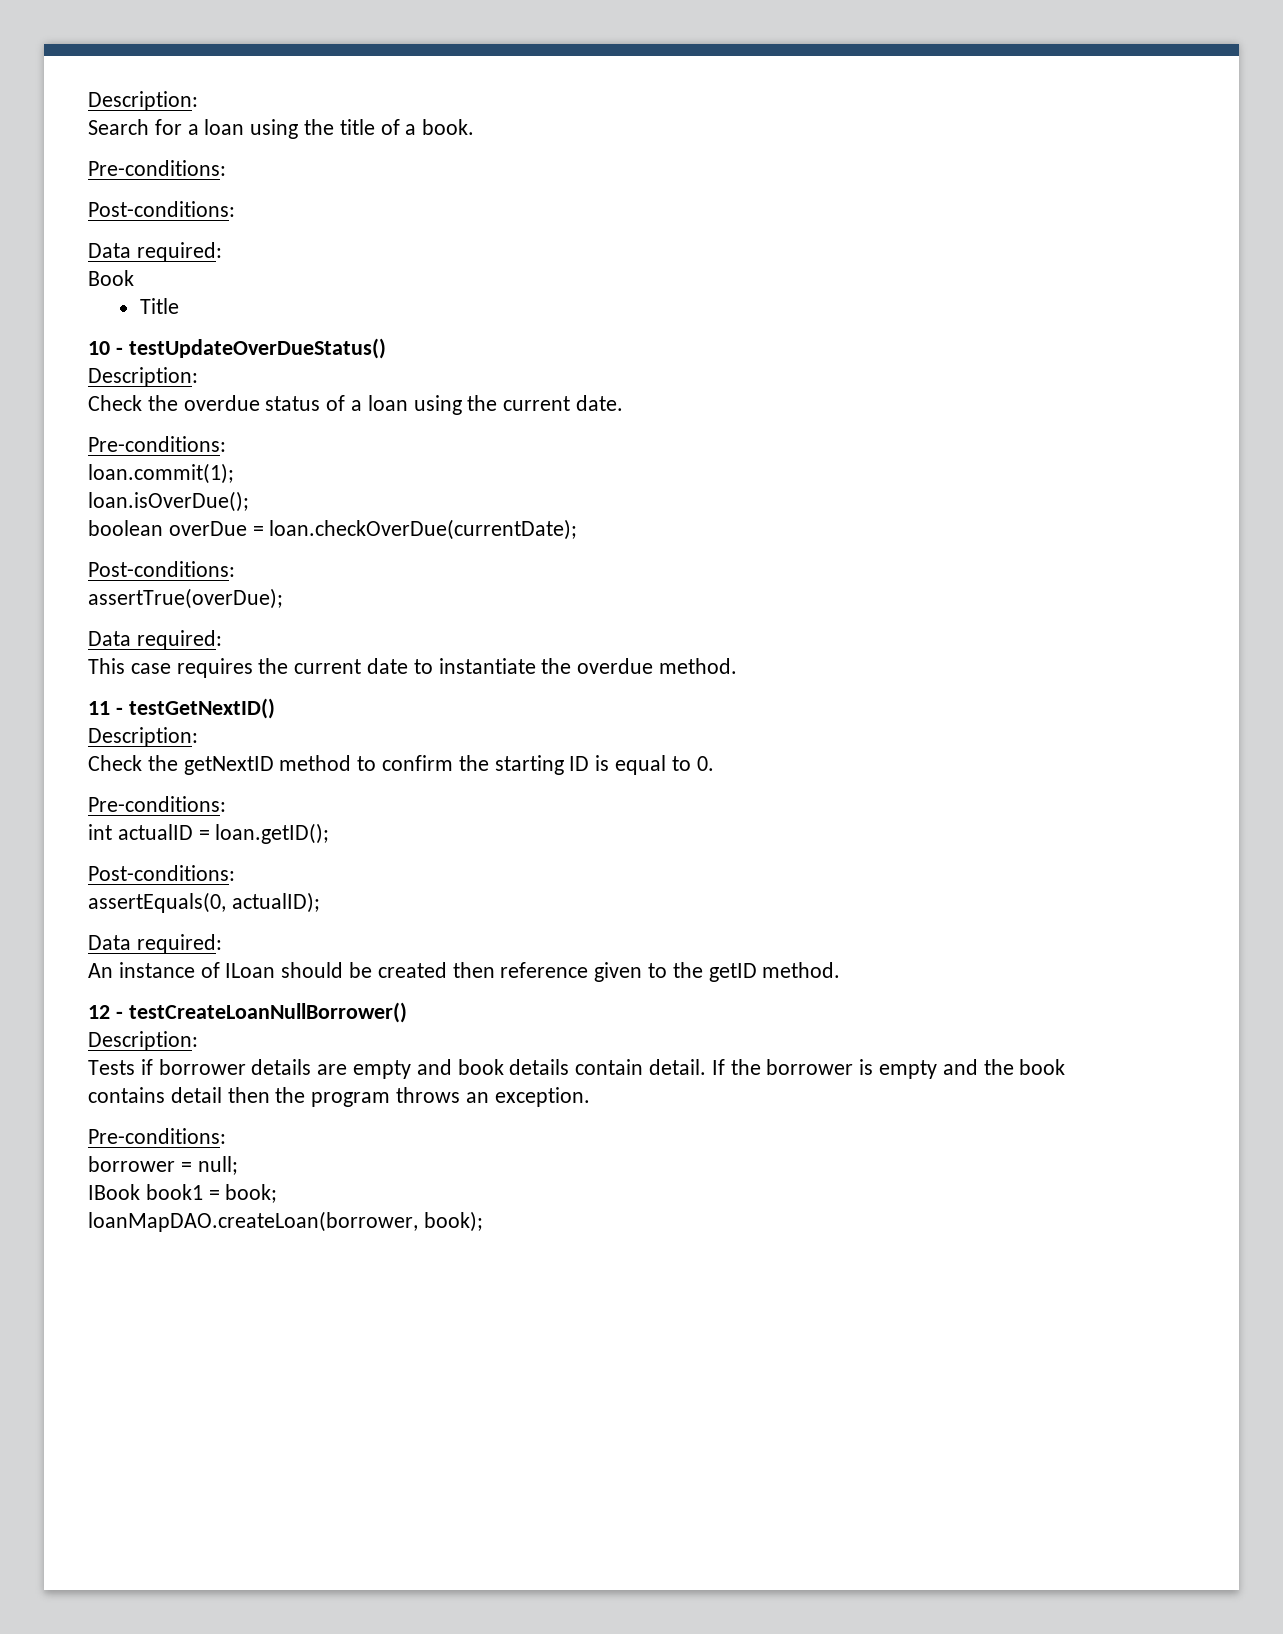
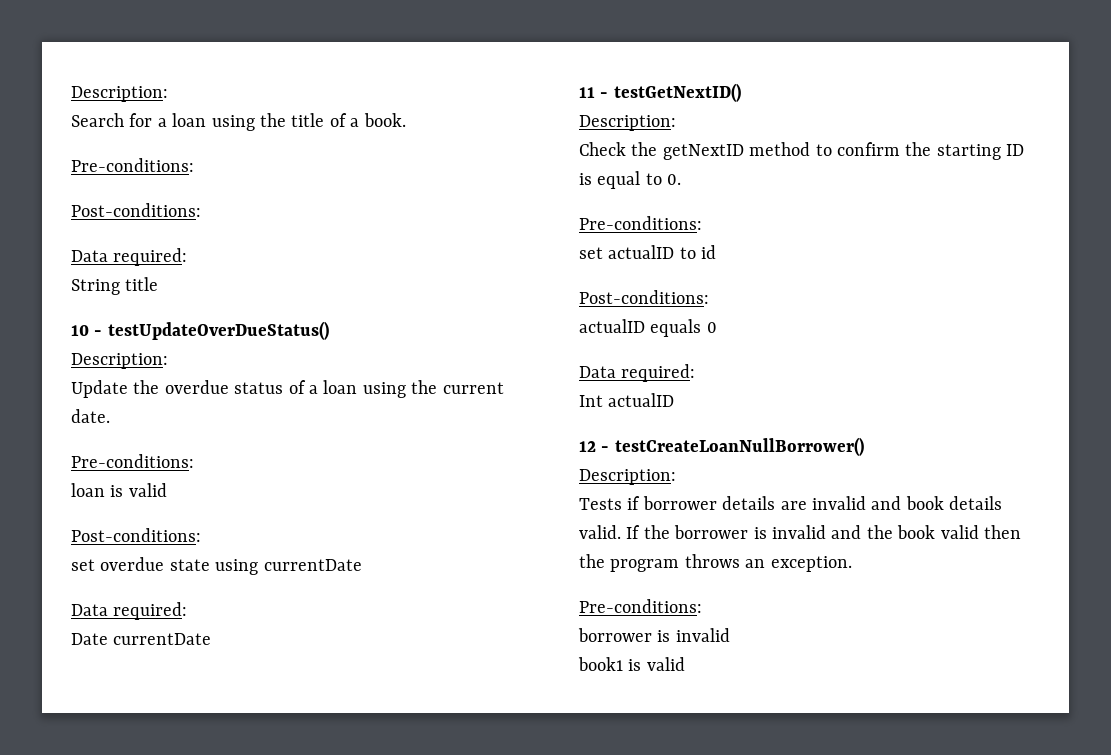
- Book
- Title
+ String title
- Check the overdue status of a loan using the current date.
+ Update the overdue status of a loan using the current date.
- loan.commit(1);
- loan.isOverDue();
- boolean overDue = loan.checkOverDue(currentDate);
+ loan is valid
  Post-conditions:
- assertTrue(overDue);
+ set overdue state using currentDate
  Data required:
- This case requires the current date to instantiate the overdue method.
+ Date currentDate
- int actualID = loan.getID();
+ set actualID to id
  Post-conditions:
- assertEquals(0, actualID);
+ actualID equals 0
  Data required:
- An instance of ILoan should be created then reference given to the getID method.
+ Int actualID
- Tests if borrower details are empty and book details contain detail.
+ Tests if borrower details are invalid and book details valid.
- If the borrower is empty and the book contains detail then the program throws an exception.
+ If the borrower is invalid and the book valid then the program throws an exception.
  Pre-conditions:
- borrower = null;
- IBook book1 = book;
- loanMapDAO.createLoan(borrower, book);
+ borrower is invalid
+ book1 is valid

